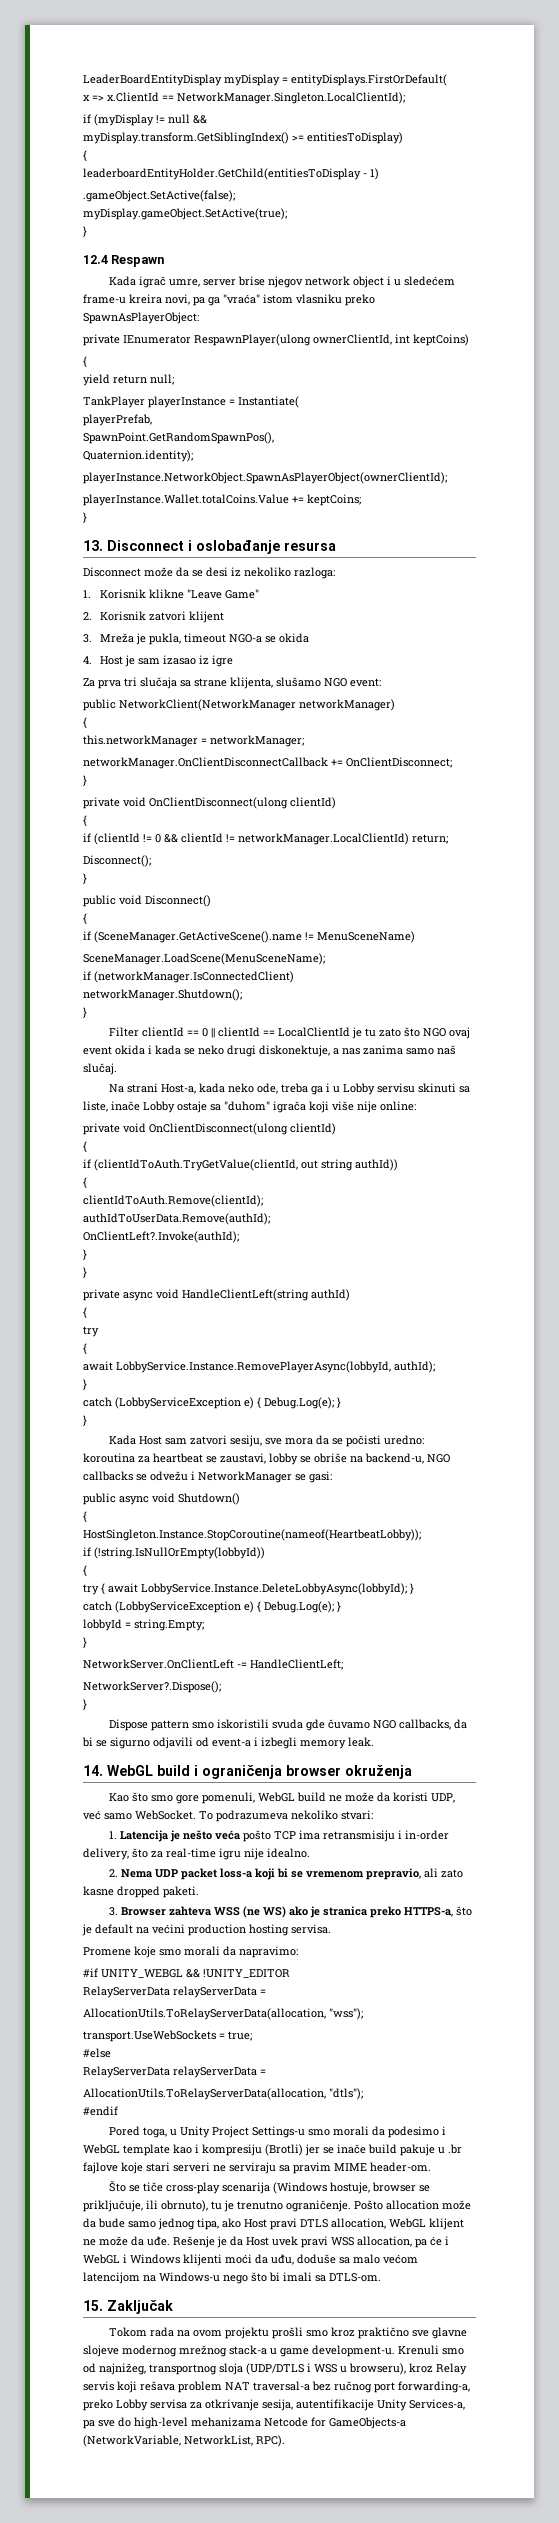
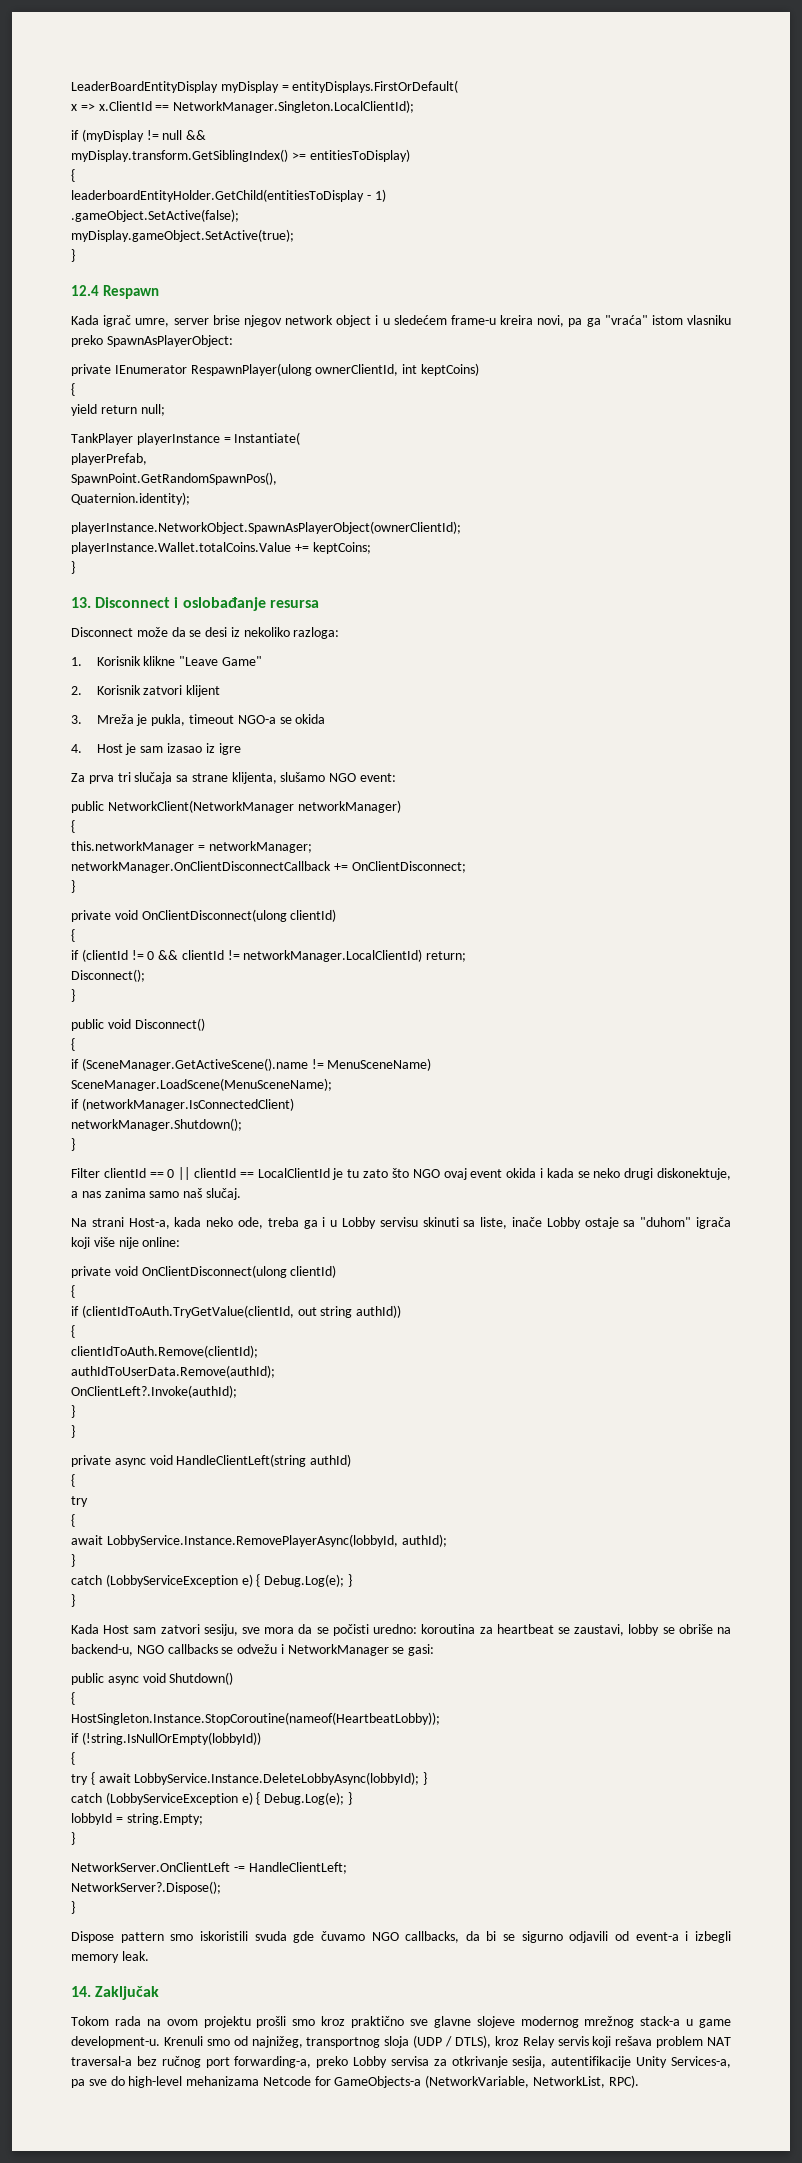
- 14. WebGL build i ograničenja browser okruženja
- Kao što smo gore pomenuli, WebGL build ne može da koristi UDP, već samo WebSocket. To podrazumeva nekoliko stvari:
- 1. Latencija je nešto veća pošto TCP ima retransmisiju i in-order delivery, što za real-time igru nije idealno.
- 2. Nema UDP packet loss-a koji bi se vremenom prepravio, ali zato kasne dropped paketi.
- 3. Browser zahteva WSS (ne WS) ako je stranica preko HTTPS-a, što je default na većini production hosting servisa.
- Promene koje smo morali da napravimo:
- #if UNITY_WEBGL && !UNITY_EDITOR
- RelayServerData relayServerData =
- AllocationUtils.ToRelayServerData(allocation, "wss");
- transport.UseWebSockets = true;
- #else
- RelayServerData relayServerData =
- AllocationUtils.ToRelayServerData(allocation, "dtls");
- #endif
- Pored toga, u Unity Project Settings-u smo morali da podesimo i WebGL template kao i kompresiju (Brotli) jer se inače build pakuje u .br fajlove koje stari serveri ne serviraju sa pravim MIME header-om.
- Što se tiče cross-play scenarija (Windows hostuje, browser se priključuje, ili obrnuto), tu je trenutno ograničenje. Pošto allocation može da bude samo jednog tipa, ako Host pravi DTLS allocation, WebGL klijent ne može da uđe. Rešenje je da Host uvek pravi WSS allocation, pa će i WebGL i Windows klijenti moći da uđu, doduše sa malo većom latencijom na Windows-u nego što bi imali sa DTLS-om.
- 15. Zaključak
+ 14. Zaključak
- Krenuli smo od najnižeg, transportnog sloja (UDP/DTLS i WSS u browseru), kroz Relay servis koji rešava problem NAT traversal-a bez ručnog port forwarding-a, preko Lobby servisa za otkrivanje sesija, autentifikacije Unity Services-a, pa sve do high-level mehanizama Netcode for GameObjects-a (NetworkVariable, NetworkList, RPC).
+ Krenuli smo od najnižeg, transportnog sloja (UDP / DTLS), kroz Relay servis koji rešava problem NAT traversal-a bez ručnog port forwarding-a, preko Lobby servisa za otkrivanje sesija, autentifikacije Unity Services-a, pa sve do high-level mehanizama Netcode for GameObjects-a (NetworkVariable, NetworkList, RPC).

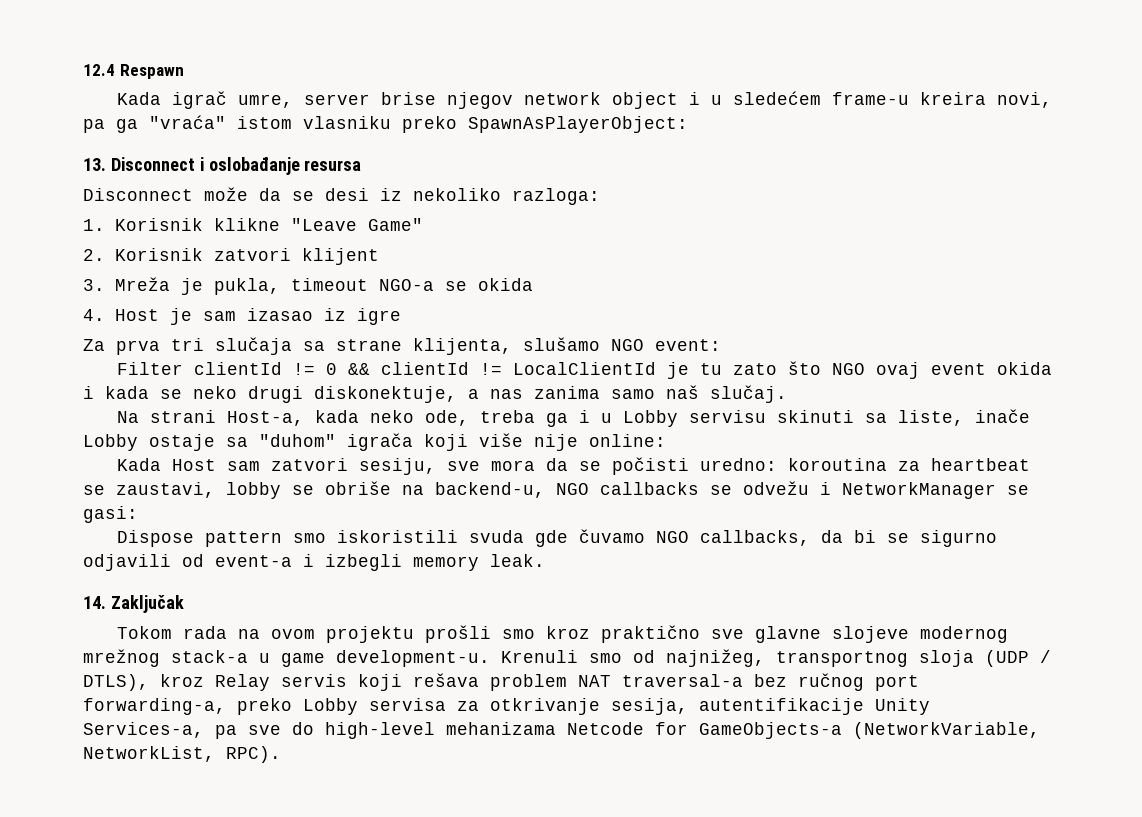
- LeaderBoardEntityDisplay myDisplay = entityDisplays.FirstOrDefault(
- x => x.ClientId == NetworkManager.Singleton.LocalClientId);
- if (myDisplay != null &&
- myDisplay.transform.GetSiblingIndex() >= entitiesToDisplay)
- {
- leaderboardEntityHolder.GetChild(entitiesToDisplay - 1)
- .gameObject.SetActive(false);
- myDisplay.gameObject.SetActive(true);
- }
- private IEnumerator RespawnPlayer(ulong ownerClientId, int keptCoins)
- {
- yield return null;
- TankPlayer playerInstance = Instantiate(
- playerPrefab,
- SpawnPoint.GetRandomSpawnPos(),
- Quaternion.identity);
- playerInstance.NetworkObject.SpawnAsPlayerObject(ownerClientId);
- playerInstance.Wallet.totalCoins.Value += keptCoins;
- }
- public NetworkClient(NetworkManager networkManager)
- {
- this.networkManager = networkManager;
- networkManager.OnClientDisconnectCallback += OnClientDisconnect;
- }
- private void OnClientDisconnect(ulong clientId)
- {
- if (clientId != 0 && clientId != networkManager.LocalClientId) return;
- Disconnect();
- }
- public void Disconnect()
- {
- if (SceneManager.GetActiveScene().name != MenuSceneName)
- SceneManager.LoadScene(MenuSceneName);
- if (networkManager.IsConnectedClient)
- networkManager.Shutdown();
- }
- Filter clientId == 0 || clientId == LocalClientId je tu zato što NGO ovaj event okida i kada se neko drugi diskonektuje, a nas zanima samo naš slučaj.
+ Filter clientId != 0 && clientId != LocalClientId je tu zato što NGO ovaj event okida i kada se neko drugi diskonektuje, a nas zanima samo naš slučaj.
  Na strani Host-a, kada neko ode, treba ga i u Lobby servisu skinuti sa liste, inače Lobby ostaje sa "duhom" igrača koji više nije online:
- private void OnClientDisconnect(ulong clientId)
- {
- if (clientIdToAuth.TryGetValue(clientId, out string authId))
- {
- clientIdToAuth.Remove(clientId);
- authIdToUserData.Remove(authId);
- OnClientLeft?.Invoke(authId);
- }
- }
- private async void HandleClientLeft(string authId)
- {
- try
- {
- await LobbyService.Instance.RemovePlayerAsync(lobbyId, authId);
- }
- catch (LobbyServiceException e) { Debug.Log(e); }
- }
- public async void Shutdown()
- {
- HostSingleton.Instance.StopCoroutine(nameof(HeartbeatLobby));
- if (!string.IsNullOrEmpty(lobbyId))
- {
- try { await LobbyService.Instance.DeleteLobbyAsync(lobbyId); }
- catch (LobbyServiceException e) { Debug.Log(e); }
- lobbyId = string.Empty;
- }
- NetworkServer.OnClientLeft -= HandleClientLeft;
- NetworkServer?.Dispose();
- }

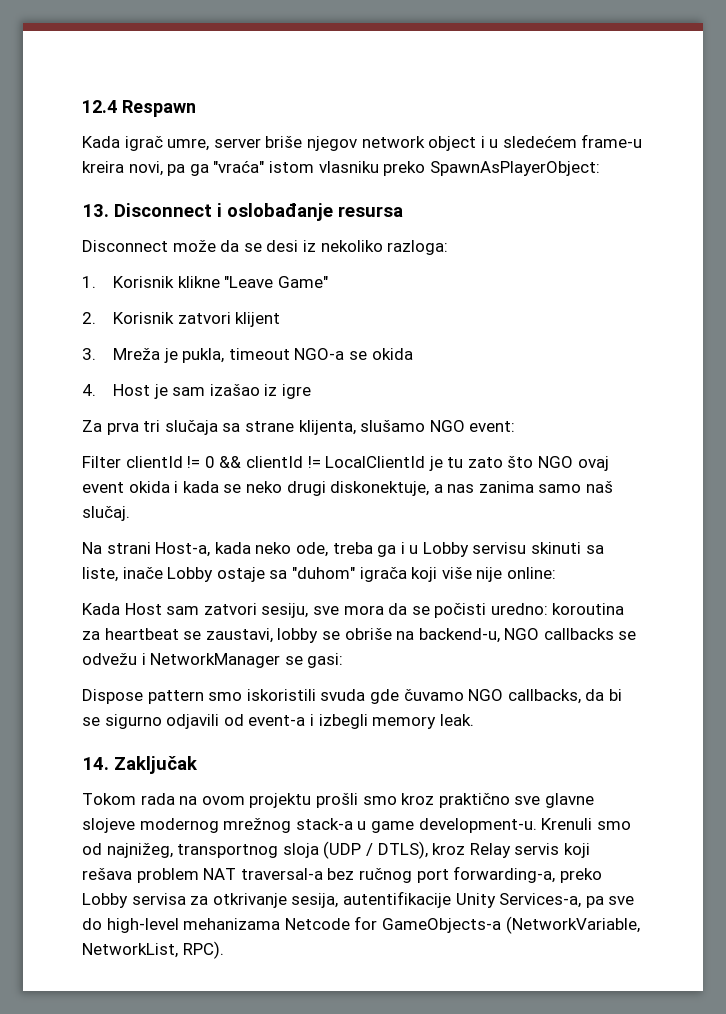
- Kada igrač umre, server brise njegov network object i u sledećem frame-u kreira novi, pa ga "vraća" istom vlasniku preko SpawnAsPlayerObject:
+ Kada igrač umre, server briše njegov network object i u sledećem frame-u kreira novi, pa ga "vraća" istom vlasniku preko SpawnAsPlayerObject:
- 4. Host je sam izasao iz igre
+ 4. Host je sam izašao iz igre

